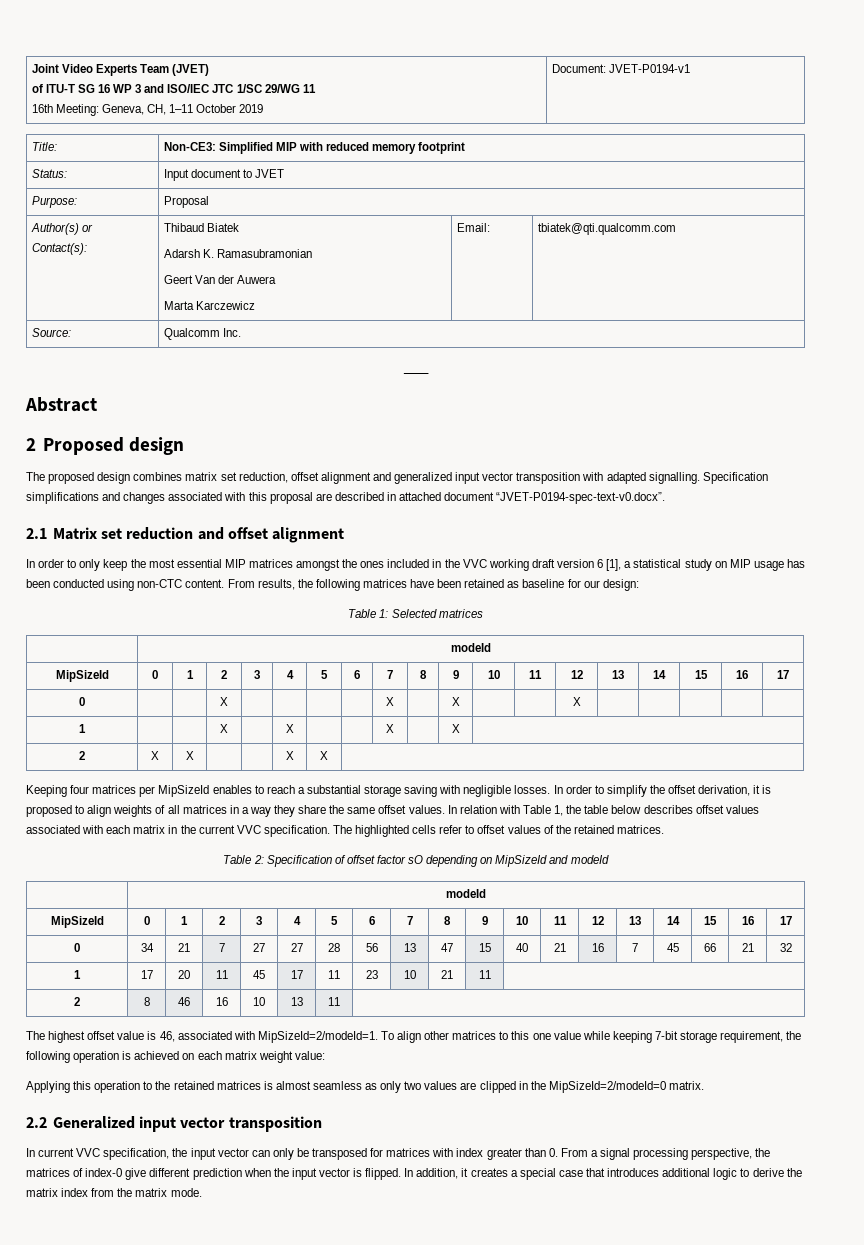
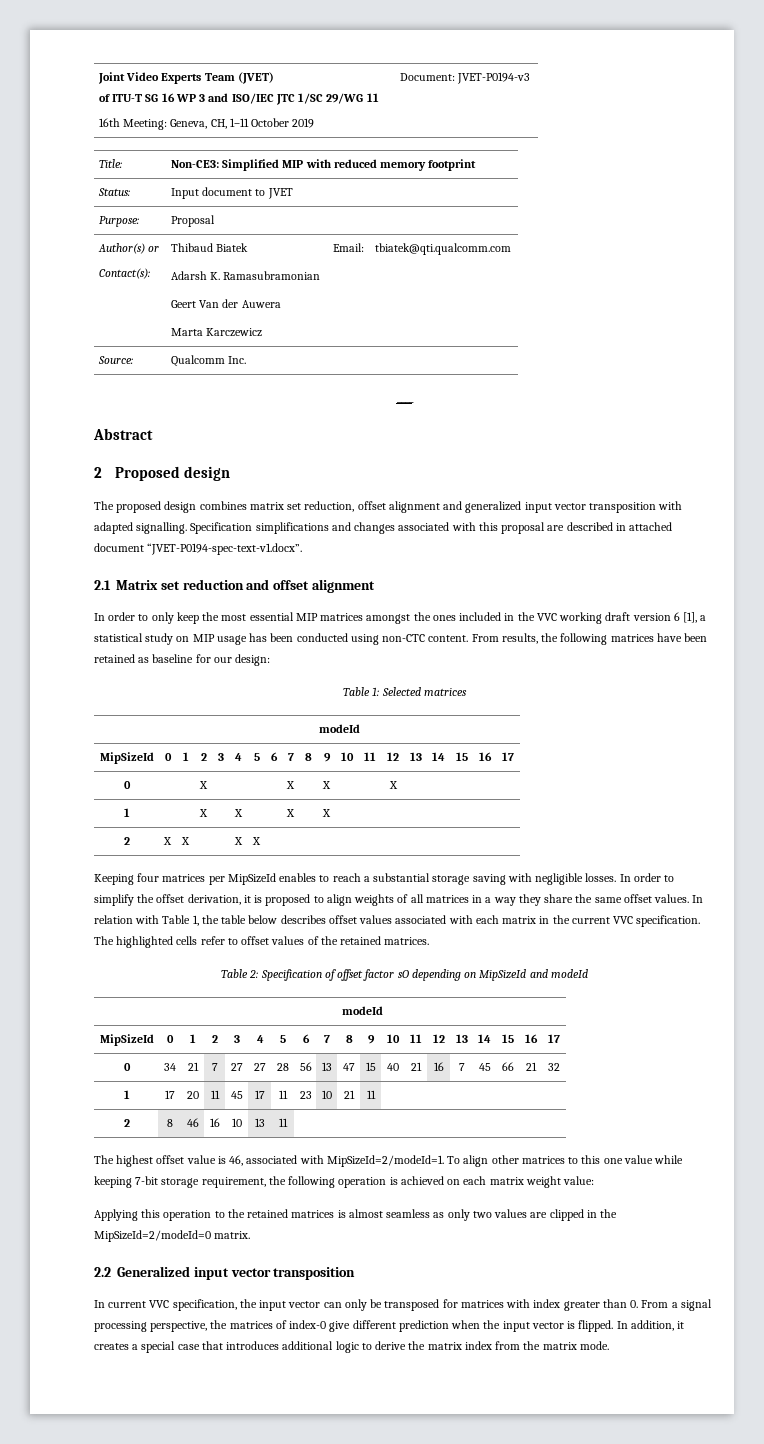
  Joint Video Experts Team (JVET)
  of ITU-T SG 16 WP 3 and ISO/IEC JTC 1/SC 29/WG 11
- 16th Meeting: Geneva, CH, 1–11 October 2019 | Document: JVET-P0194-v1
+ 16th Meeting: Geneva, CH, 1–11 October 2019 | Document: JVET-P0194-v3
- Specification simplifications and changes associated with this proposal are described in attached document “JVET-P0194-spec-text-v0.docx”.
+ Specification simplifications and changes associated with this proposal are described in attached document “JVET-P0194-spec-text-v1.docx”.

